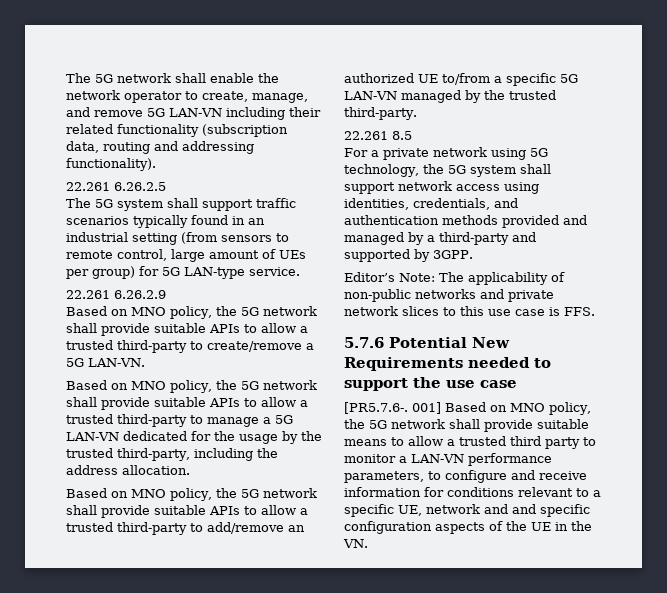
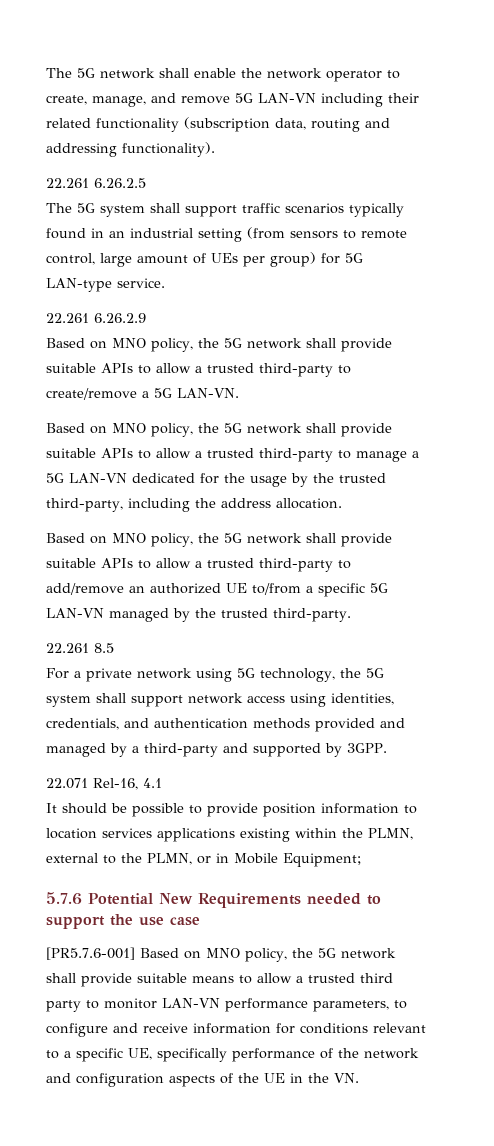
- Editor’s Note: The applicability of non-public networks and private network slices to this use case is FFS.
+ 22.071 Rel-16, 4.1
+ It should be possible to provide position information to location services applications existing within the PLMN, external to the PLMN, or in Mobile Equipment;
- [PR5.7.6-. 001] Based on MNO policy, the 5G network shall provide suitable means to allow a trusted third party to monitor a LAN-VN performance parameters, to configure and receive information for conditions relevant to a specific UE, network and and specific configuration aspects of the UE in the VN.
+ [PR5.7.6-001] Based on MNO policy, the 5G network shall provide suitable means to allow a trusted third party to monitor LAN-VN performance parameters, to configure and receive information for conditions relevant to a specific UE, specifically performance of the network and configuration aspects of the UE in the VN.

